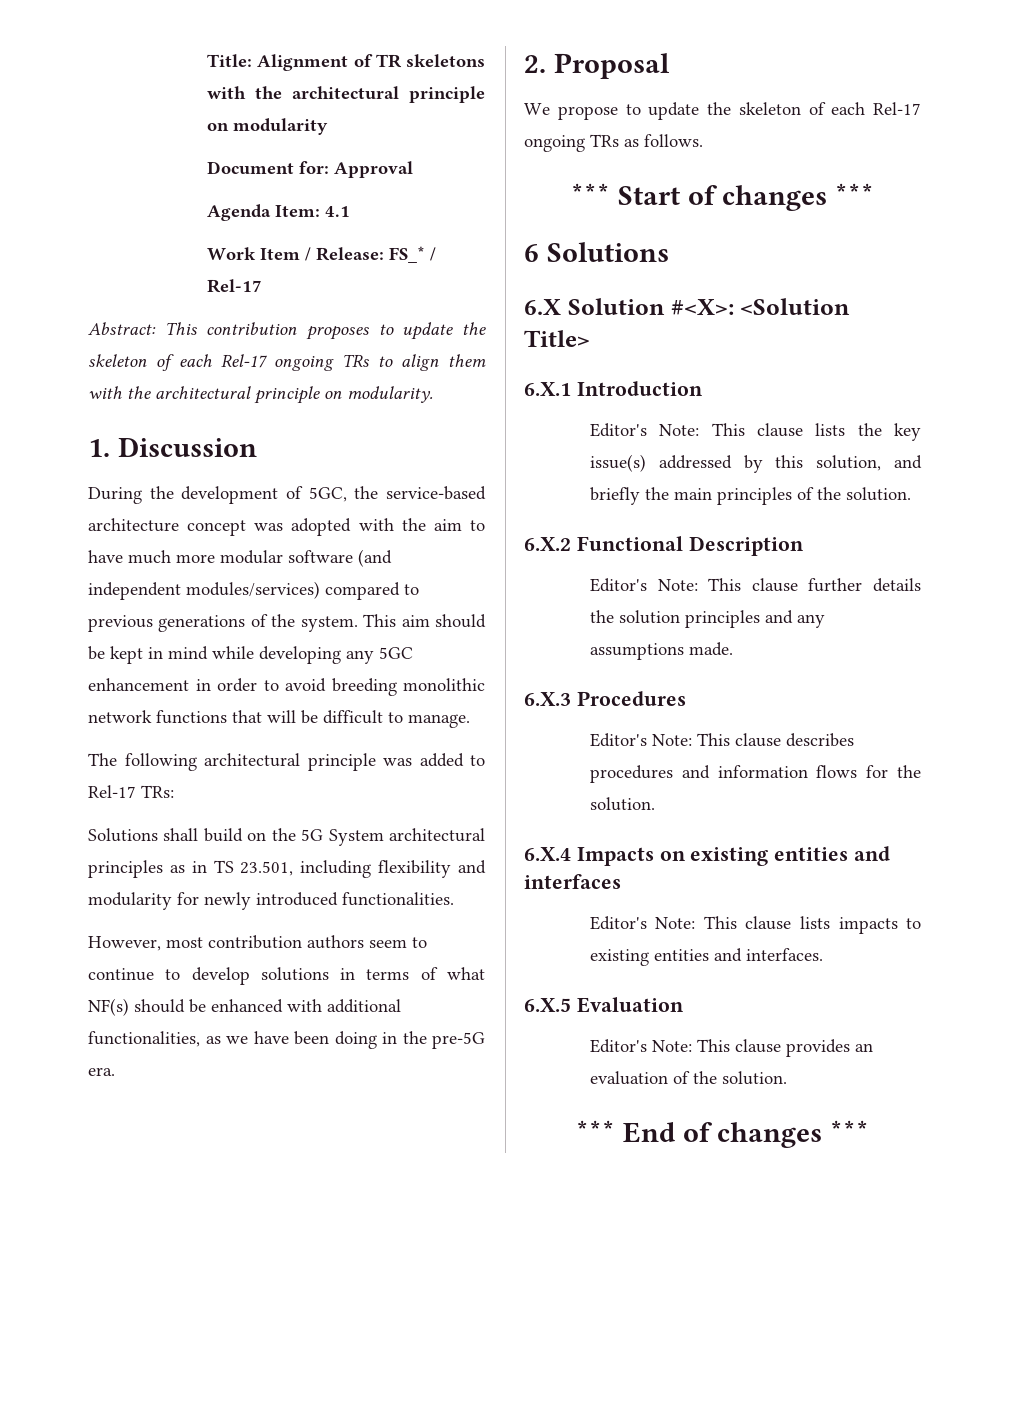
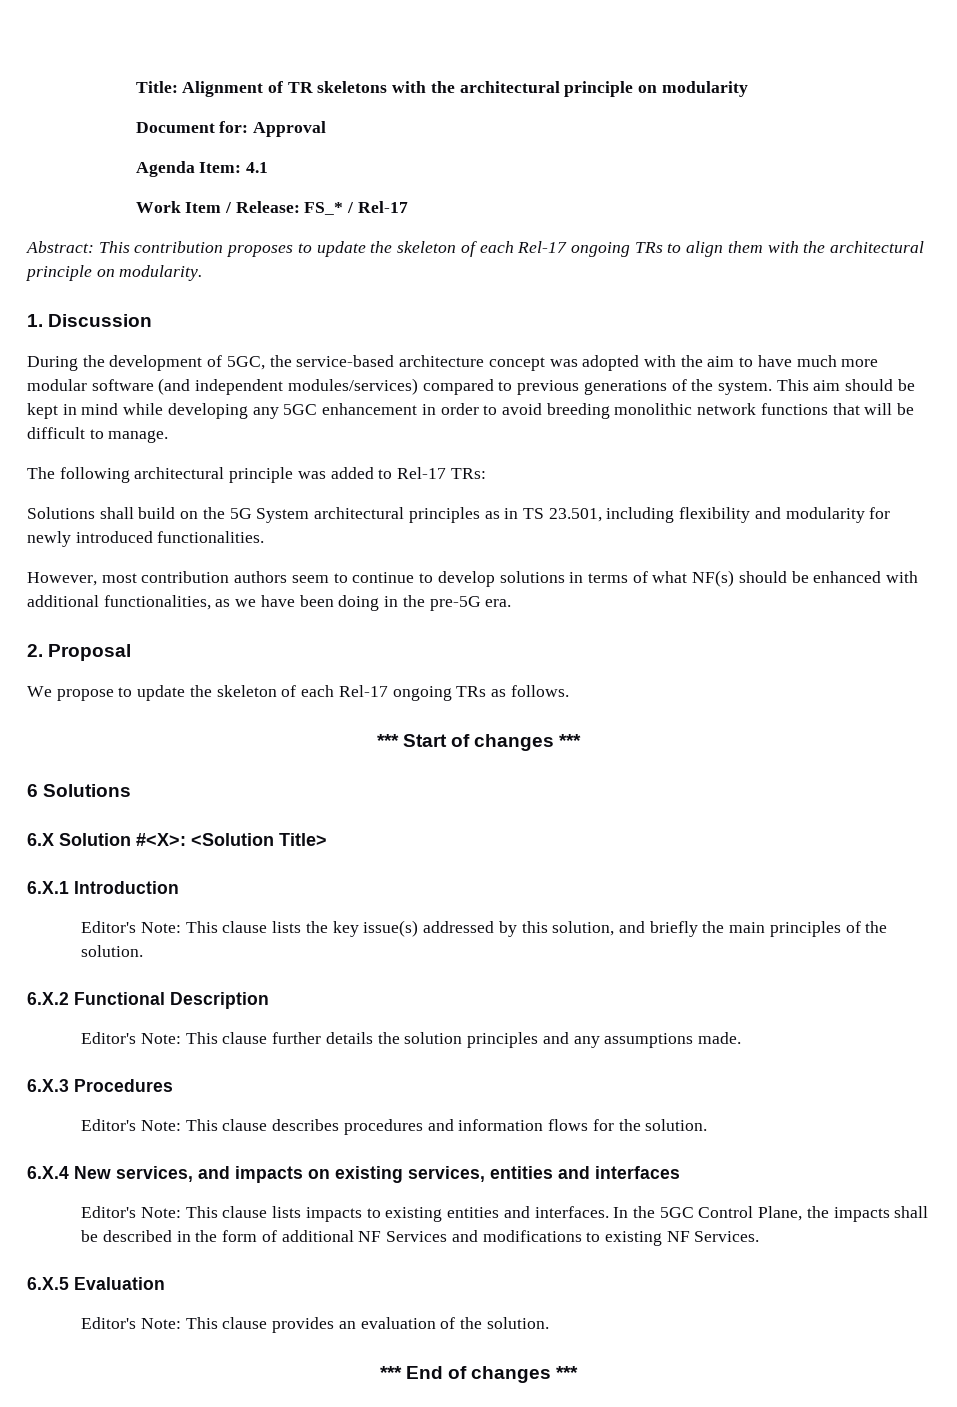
- 6.X.4 Impacts on existing entities and interfaces
+ 6.X.4 New services, and impacts on existing services, entities and interfaces
+ In the 5GC Control Plane, the impacts shall be described in the form of additional NF Services and modifications to existing NF Services.

